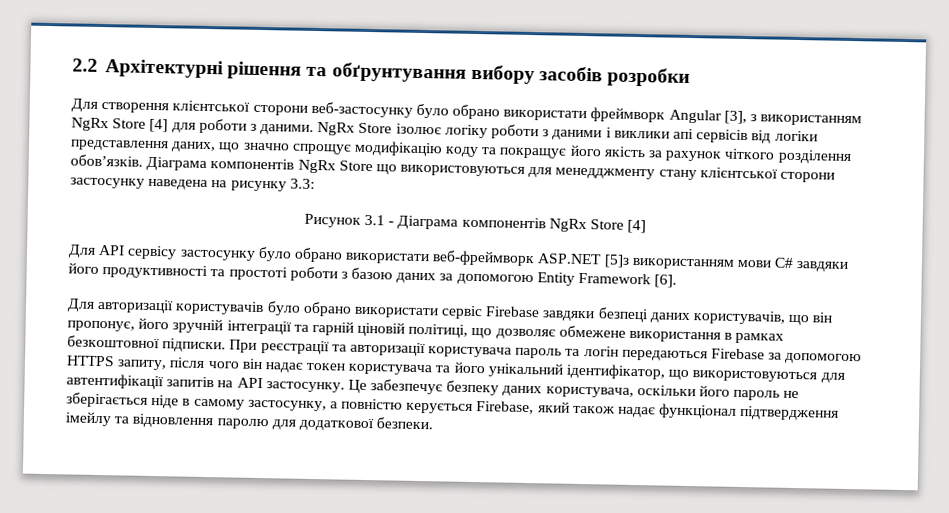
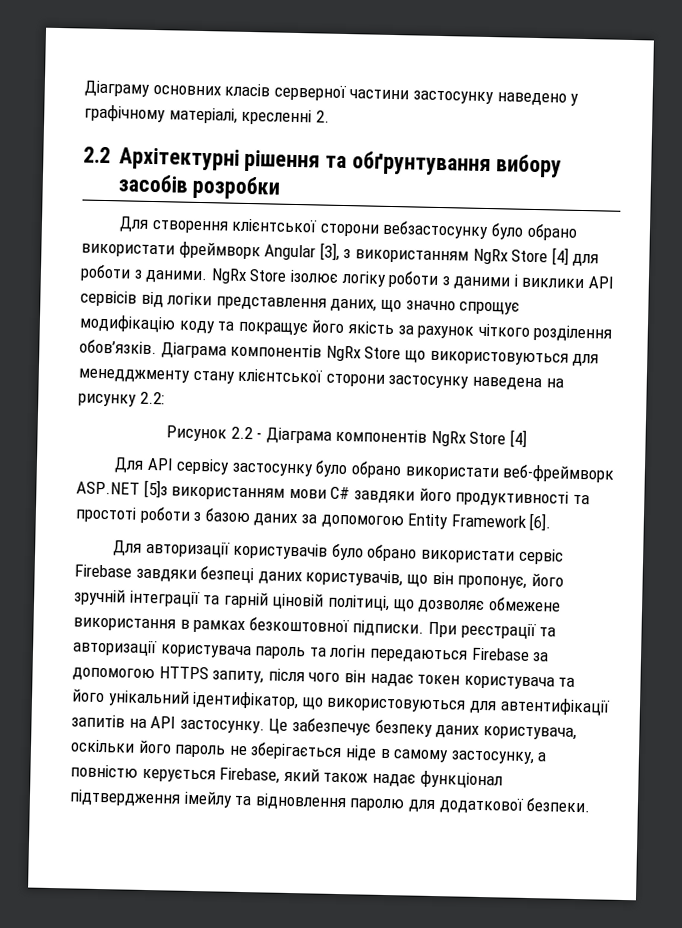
+ Діаграму основних класів серверної частини застосунку наведено у графічному матеріалі, кресленні 2.
- Для створення клієнтської сторони веб-застосунку було обрано використати фреймворк Angular [3], з використанням NgRx Store [4] для роботи з даними.
+ Для створення клієнтської сторони вебзастосунку було обрано використати фреймворк Angular [3], з використанням NgRx Store [4] для роботи з даними.
- NgRx Store ізолює логіку роботи з даними і виклики апі сервісів від логіки представлення даних, що значно спрощує модифікацію коду та покращує його якість за рахунок чіткого розділення обов’язків.
+ NgRx Store ізолює логіку роботи з даними і виклики API сервісів від логіки представлення даних, що значно спрощує модифікацію коду та покращує його якість за рахунок чіткого розділення обов’язків.
- Діаграма компонентів NgRx Store що використовуються для менедджменту стану клієнтської сторони застосунку наведена на рисунку 3.3:
+ Діаграма компонентів NgRx Store що використовуються для менедджменту стану клієнтської сторони застосунку наведена на рисунку 2.2:
- Рисунок 3.1 - Діаграма компонентів NgRx Store [4]
+ Рисунок 2.2 - Діаграма компонентів NgRx Store [4]

